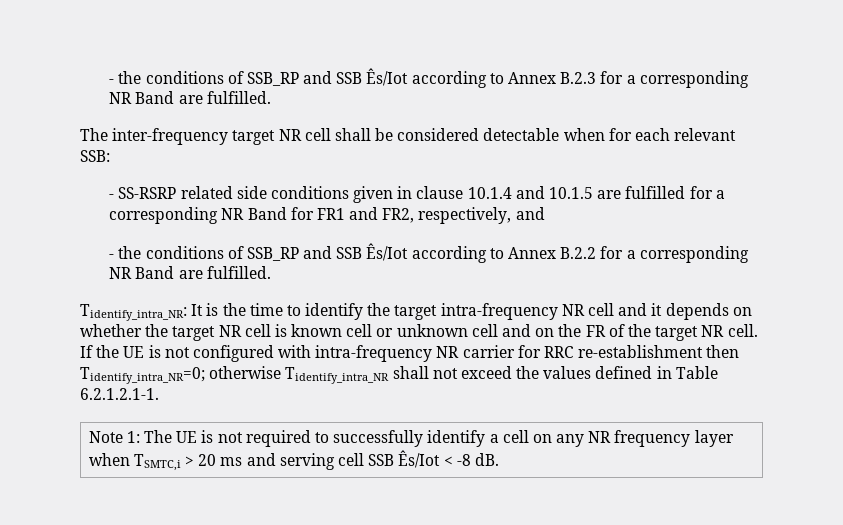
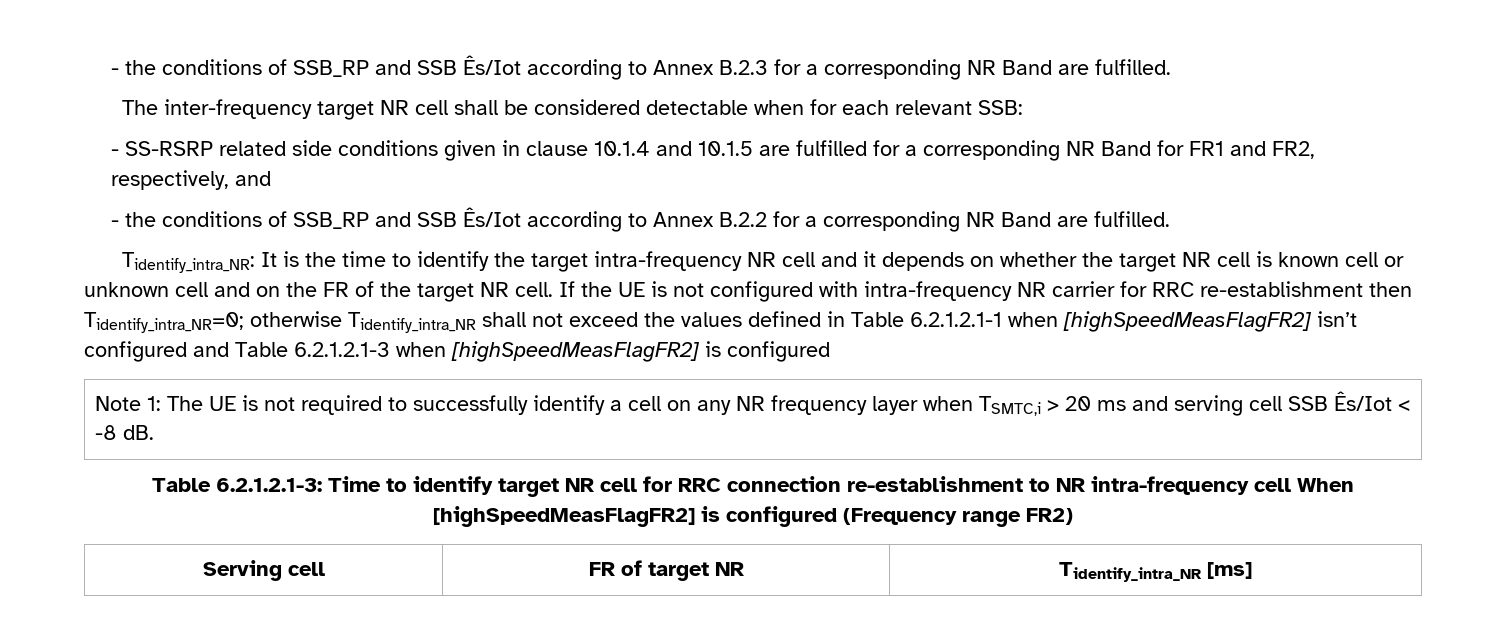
- If the UE is not configured with intra-frequency NR carrier for RRC re-establishment then Tidentify_intra_NR=0; otherwise Tidentify_intra_NR shall not exceed the values defined in Table 6.2.1.2.1-1.
+ If the UE is not configured with intra-frequency NR carrier for RRC re-establishment then Tidentify_intra_NR=0; otherwise Tidentify_intra_NR shall not exceed the values defined in Table 6.2.1.2.1-1 when [highSpeedMeasFlagFR2] isn’t configured and Table 6.2.1.2.1-3 when [highSpeedMeasFlagFR2] is configured
+ Table 6.2.1.2.1-3: Time to identify target NR cell for RRC connection re-establishment to NR intra-frequency cell When [highSpeedMeasFlagFR2] is configured (Frequency range FR2)
+ Serving cell | FR of target NR | Tidentify_intra_NR [ms]

